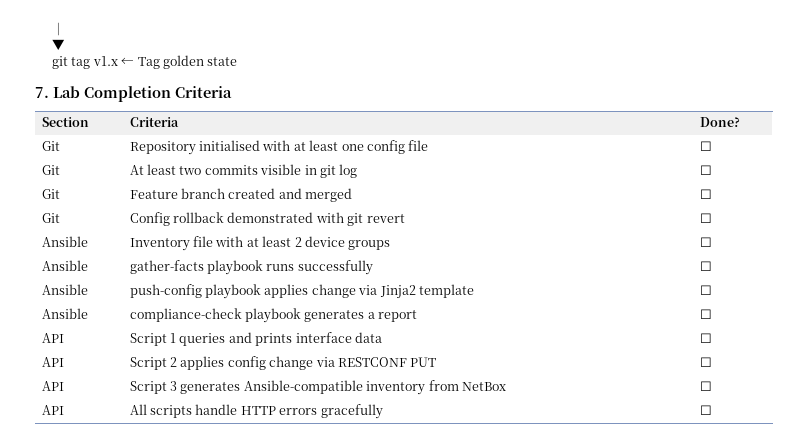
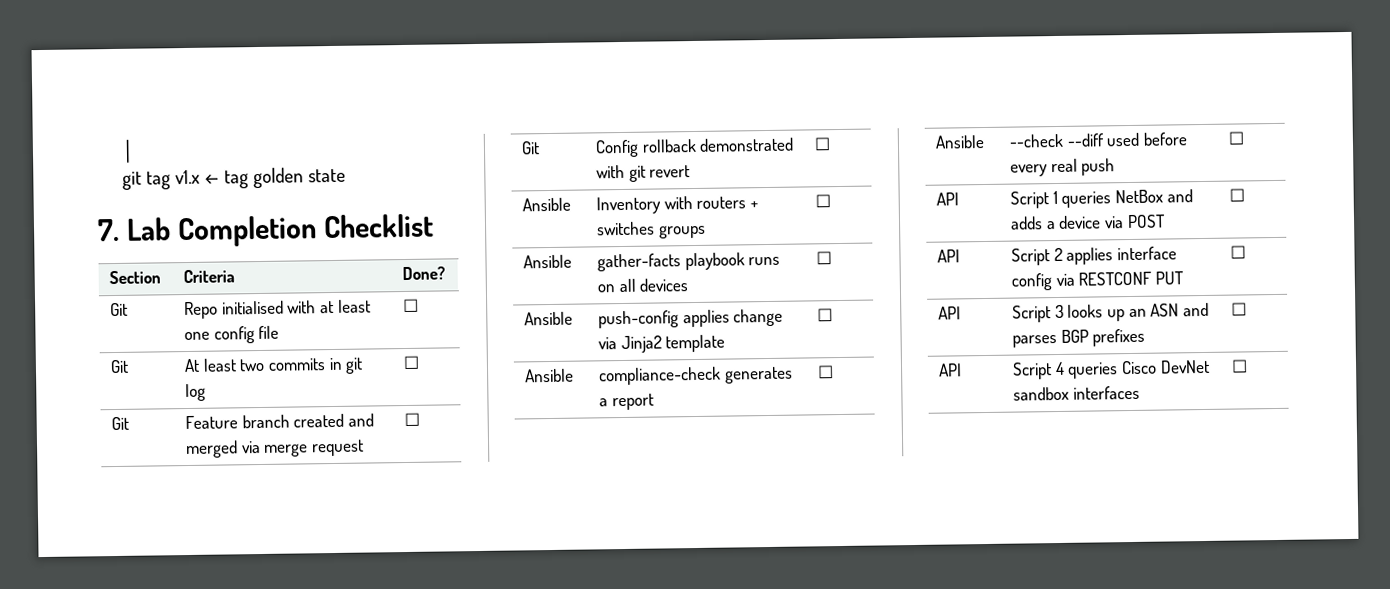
- ▼
- git tag v1.x ← Tag golden state
+ git tag v1.x ← tag golden state
- 7. Lab Completion Criteria
+ 7. Lab Completion Checklist
- Git | Repository initialised with at least one config file | ☐
+ Git | Repo initialised with at least one config file | ☐
- Git | At least two commits visible in git log | ☐
+ Git | At least two commits in git log | ☐
- Git | Feature branch created and merged | ☐
+ Git | Feature branch created and merged via merge request | ☐
- Ansible | Inventory file with at least 2 device groups | ☐
+ Ansible | Inventory with routers + switches groups | ☐
- Ansible | gather-facts playbook runs successfully | ☐
+ Ansible | gather-facts playbook runs on all devices | ☐
- Ansible | push-config playbook applies change via Jinja2 template | ☐
+ Ansible | push-config applies change via Jinja2 template | ☐
- Ansible | compliance-check playbook generates a report | ☐
+ Ansible | compliance-check generates a report | ☐
- API | Script 1 queries and prints interface data | ☐
+ Ansible | --check --diff used before every real push | ☐
+ API | Script 1 queries NetBox and adds a device via POST | ☐
- API | Script 2 applies config change via RESTCONF PUT | ☐
+ API | Script 2 applies interface config via RESTCONF PUT | ☐
- API | Script 3 generates Ansible-compatible inventory from NetBox | ☐
- API | All scripts handle HTTP errors gracefully | ☐
+ API | Script 3 looks up an ASN and parses BGP prefixes | ☐
+ API | Script 4 queries Cisco DevNet sandbox interfaces | ☐

